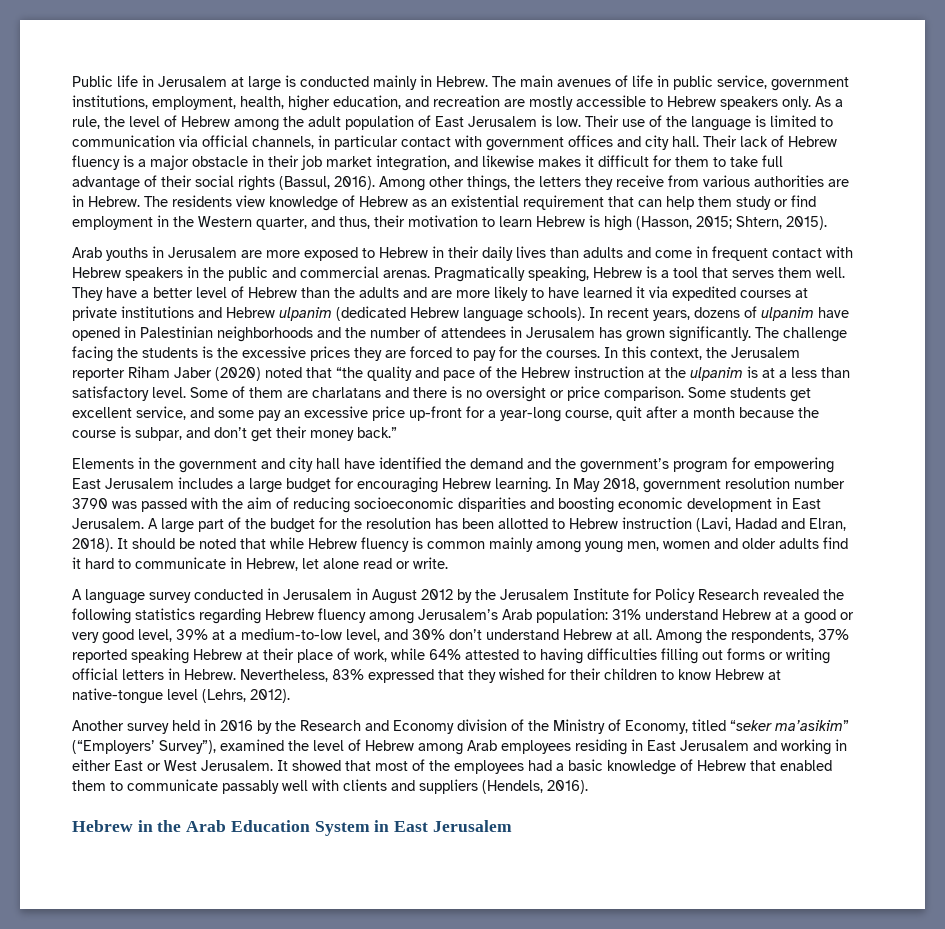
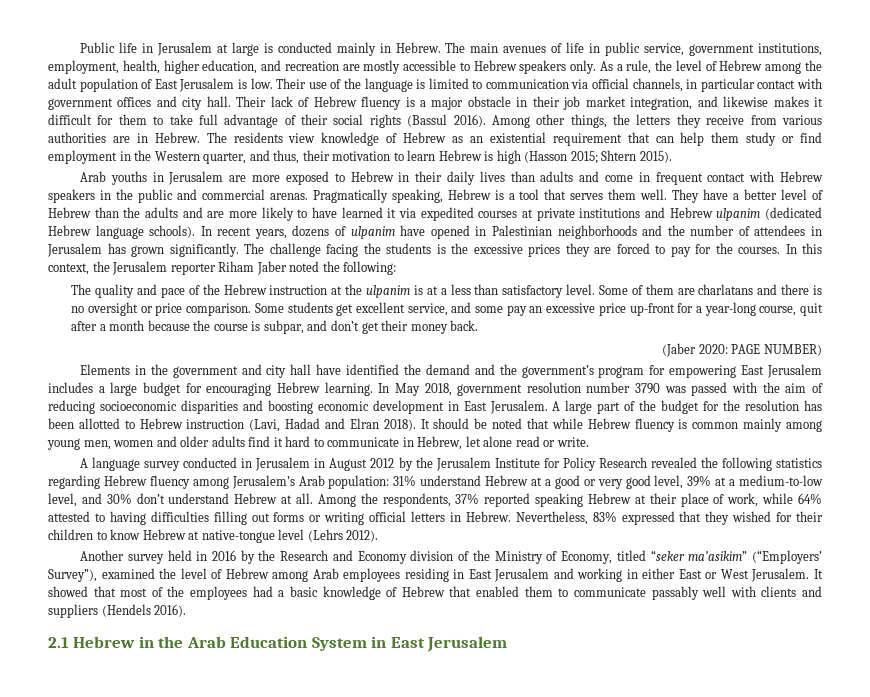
- Their lack of Hebrew fluency is a major obstacle in their job market integration, and likewise makes it difficult for them to take full advantage of their social rights (Bassul, 2016).
+ Their lack of Hebrew fluency is a major obstacle in their job market integration, and likewise makes it difficult for them to take full advantage of their social rights (Bassul 2016).
- The residents view knowledge of Hebrew as an existential requirement that can help them study or find employment in the Western quarter, and thus, their motivation to learn Hebrew is high (Hasson, 2015; Shtern, 2015).
+ The residents view knowledge of Hebrew as an existential requirement that can help them study or find employment in the Western quarter, and thus, their motivation to learn Hebrew is high (Hasson 2015; Shtern 2015).
- In this context, the Jerusalem reporter Riham Jaber (2020) noted that “the quality and pace of the Hebrew instruction at the ulpanim is at a less than satisfactory level.
+ In this context, the Jerusalem reporter Riham Jaber noted the following:
+ The quality and pace of the Hebrew instruction at the ulpanim is at a less than satisfactory level.
- Some students get excellent service, and some pay an excessive price up-front for a year-long course, quit after a month because the course is subpar, and don’t get their money back.”
+ Some students get excellent service, and some pay an excessive price up-front for a year-long course, quit after a month because the course is subpar, and don’t get their money back.
+ (Jaber 2020: PAGE NUMBER)
- A large part of the budget for the resolution has been allotted to Hebrew instruction (Lavi, Hadad and Elran, 2018).
+ A large part of the budget for the resolution has been allotted to Hebrew instruction (Lavi, Hadad and Elran 2018).
- Nevertheless, 83% expressed that they wished for their children to know Hebrew at native-tongue level (Lehrs, 2012).
+ Nevertheless, 83% expressed that they wished for their children to know Hebrew at native-tongue level (Lehrs 2012).
- It showed that most of the employees had a basic knowledge of Hebrew that enabled them to communicate passably well with clients and suppliers (Hendels, 2016).
+ It showed that most of the employees had a basic knowledge of Hebrew that enabled them to communicate passably well with clients and suppliers (Hendels 2016).
- Hebrew in the Arab Education System in East Jerusalem
+ 2.1 Hebrew in the Arab Education System in East Jerusalem

